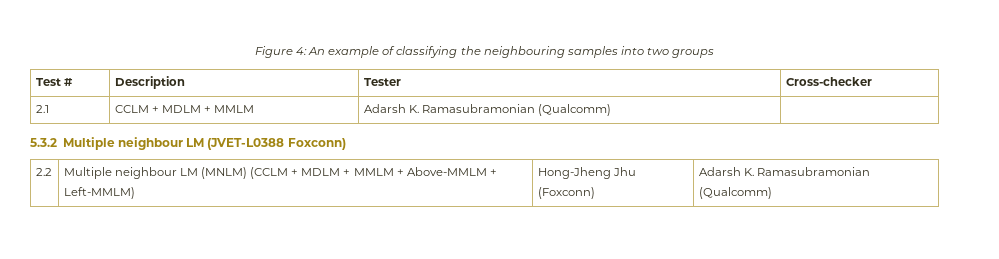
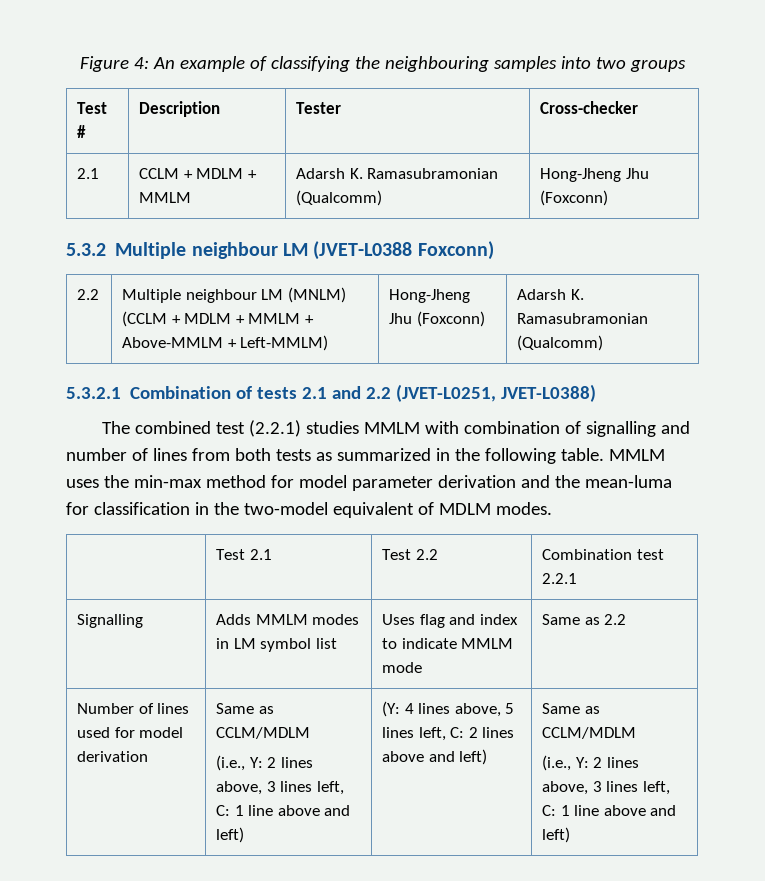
- 2.1 | CCLM + MDLM + MMLM | Adarsh K. Ramasubramonian (Qualcomm) |
+ 2.1 | CCLM + MDLM + MMLM | Adarsh K. Ramasubramonian (Qualcomm) | Hong-Jheng Jhu (Foxconn)
+ 5.3.2.1 Combination of tests 2.1 and 2.2 (JVET-L0251, JVET-L0388)
+ The combined test (2.2.1) studies MMLM with combination of signalling and number of lines from both tests as summarized in the following table. MMLM uses the min-max method for model parameter derivation and the mean-luma for classification in the two-model equivalent of MDLM modes.
+ | Test 2.1 | Test 2.2 | Combination test 2.2.1
+ Signalling | Adds MMLM modes in LM symbol list | Uses flag and index to indicate MMLM mode | Same as 2.2
+ Number of lines used for model derivation | Same as CCLM/MDLM
+ (i.e., Y: 2 lines above, 3 lines left, C: 1 line above and left) | (Y: 4 lines above, 5 lines left, C: 2 lines above and left) | Same as CCLM/MDLM
+ (i.e., Y: 2 lines above, 3 lines left, C: 1 line above and left)

